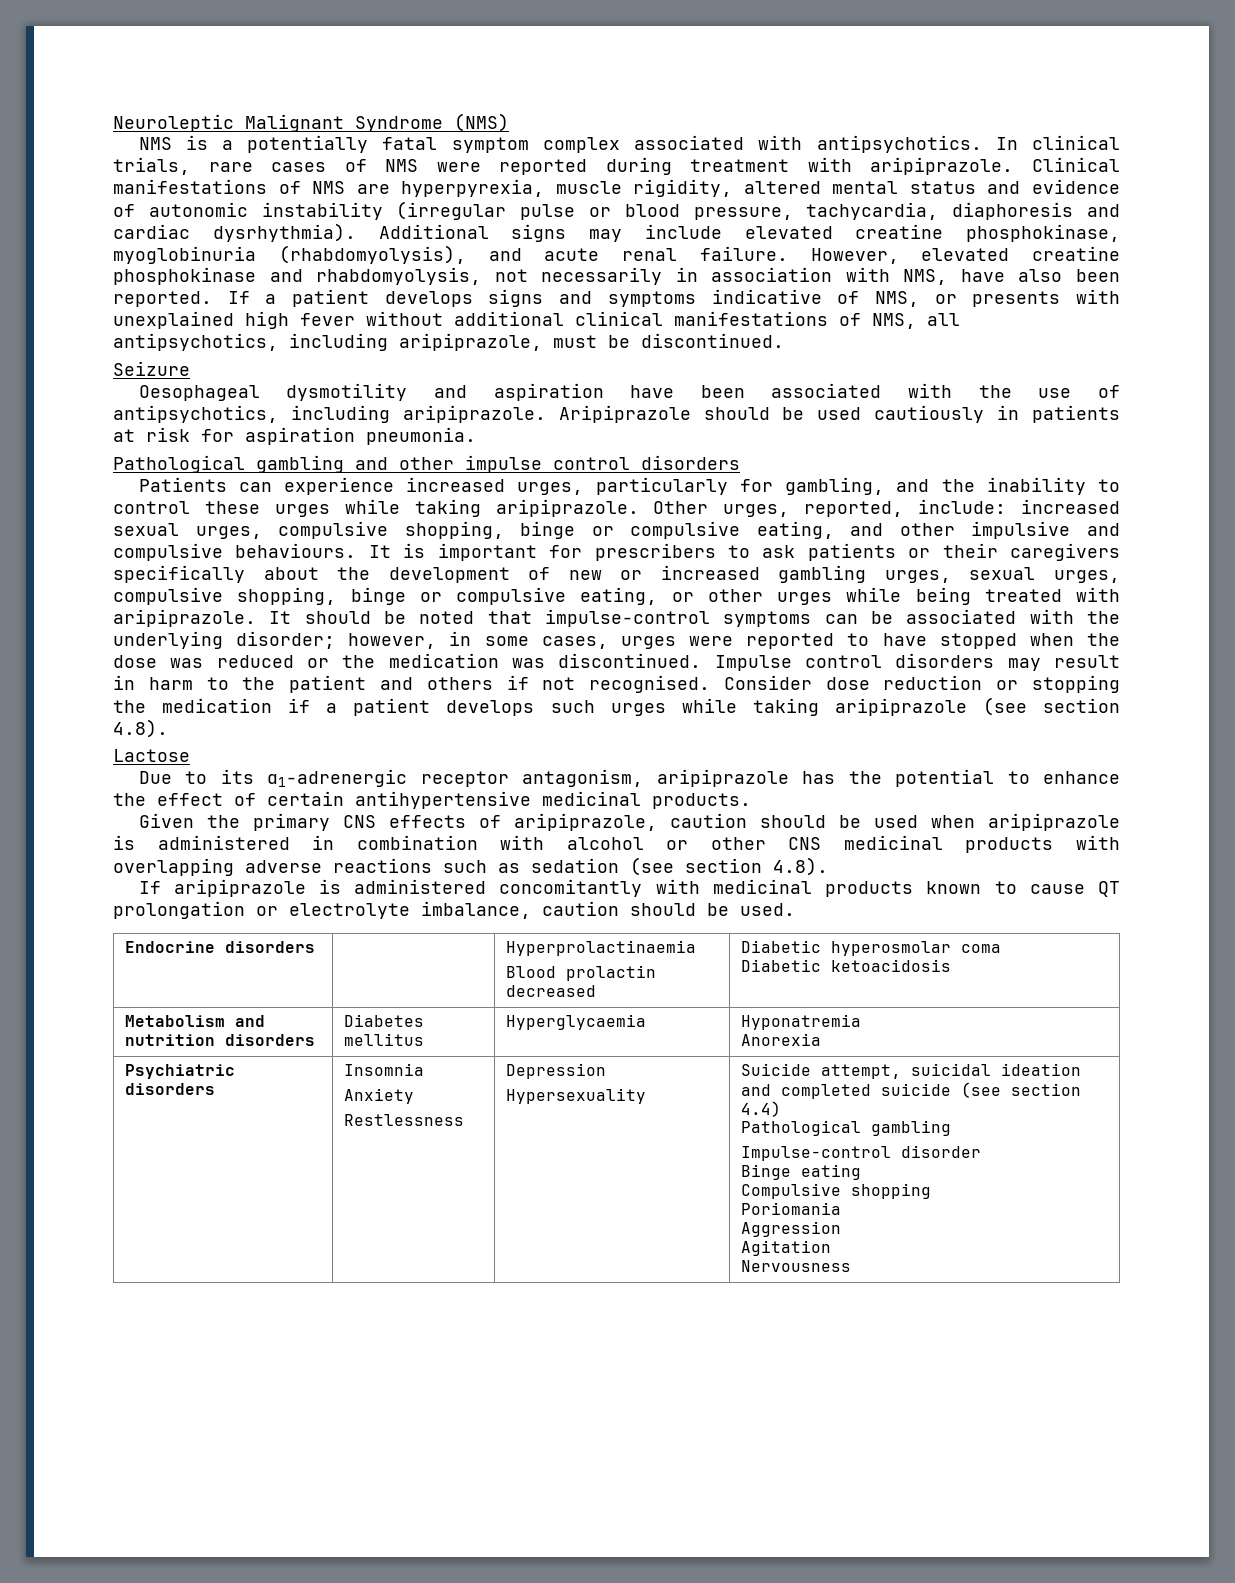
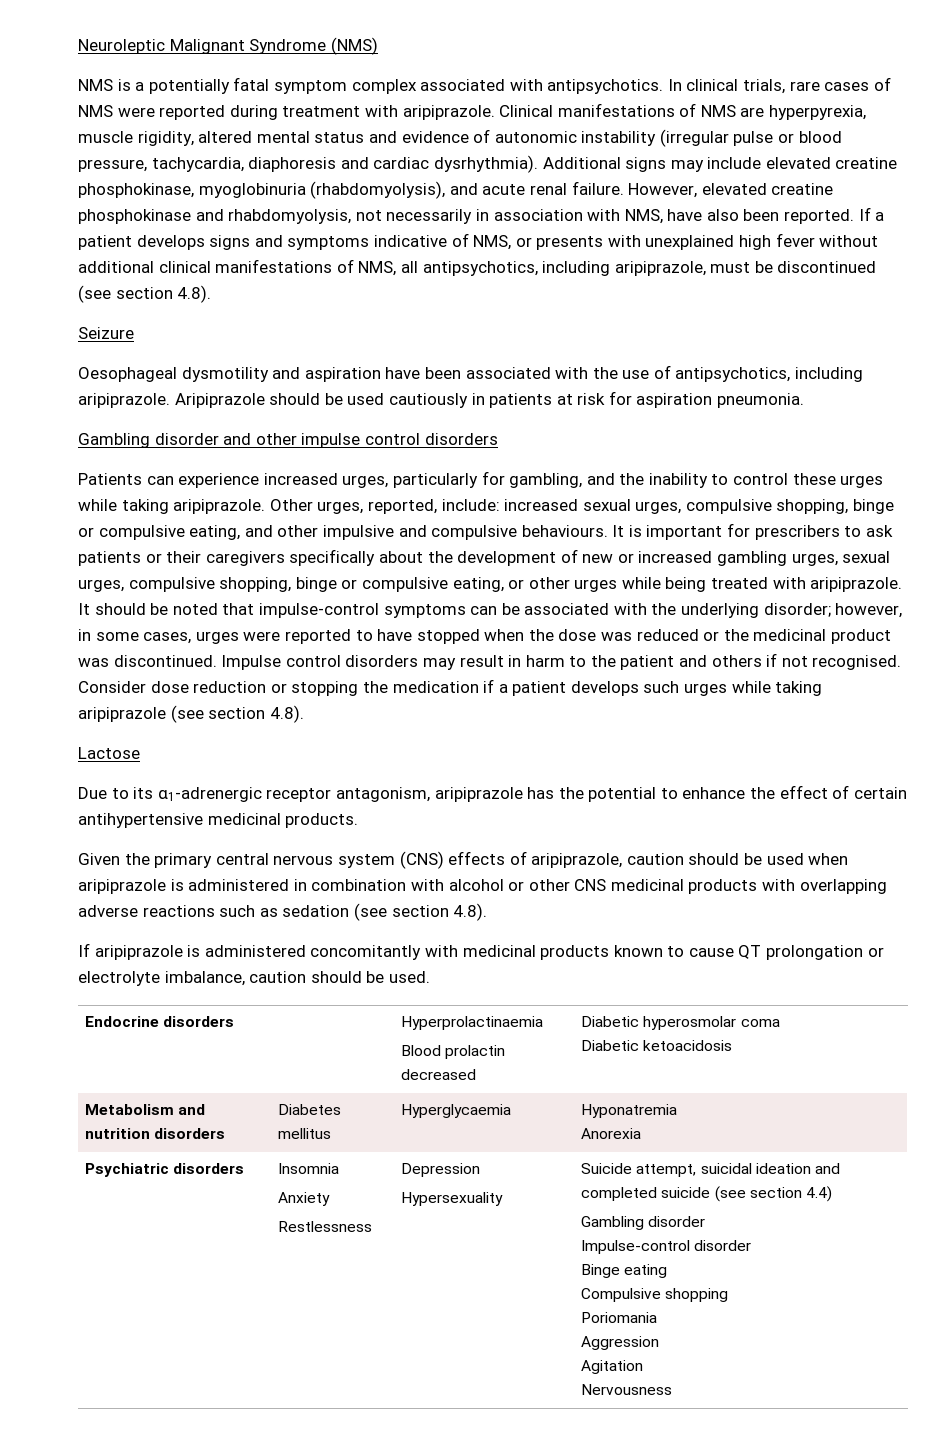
- If a patient develops signs and symptoms indicative of NMS, or presents with unexplained high fever without additional clinical manifestations of NMS, all antipsychotics, including aripiprazole, must be discontinued.
+ If a patient develops signs and symptoms indicative of NMS, or presents with unexplained high fever without additional clinical manifestations of NMS, all antipsychotics, including aripiprazole, must be discontinued (see section 4.8).
- Pathological gambling and other impulse control disorders
+ Gambling disorder and other impulse control disorders
- It should be noted that impulse-control symptoms can be associated with the underlying disorder; however, in some cases, urges were reported to have stopped when the dose was reduced or the medication was discontinued.
+ It should be noted that impulse-control symptoms can be associated with the underlying disorder; however, in some cases, urges were reported to have stopped when the dose was reduced or the medicinal product was discontinued.
- Given the primary CNS effects of aripiprazole, caution should be used when aripiprazole is administered in combination with alcohol or other CNS medicinal products with overlapping adverse reactions such as sedation (see section 4.8).
+ Given the primary central nervous system (CNS) effects of aripiprazole, caution should be used when aripiprazole is administered in combination with alcohol or other CNS medicinal products with overlapping adverse reactions such as sedation (see section 4.8).
  Psychiatric disorders | Insomnia
  Anxiety
  Restlessness | Depression
  Hypersexuality | Suicide attempt, suicidal ideation and completed suicide (see section 4.4)
- Pathological gambling
+ Gambling disorder

